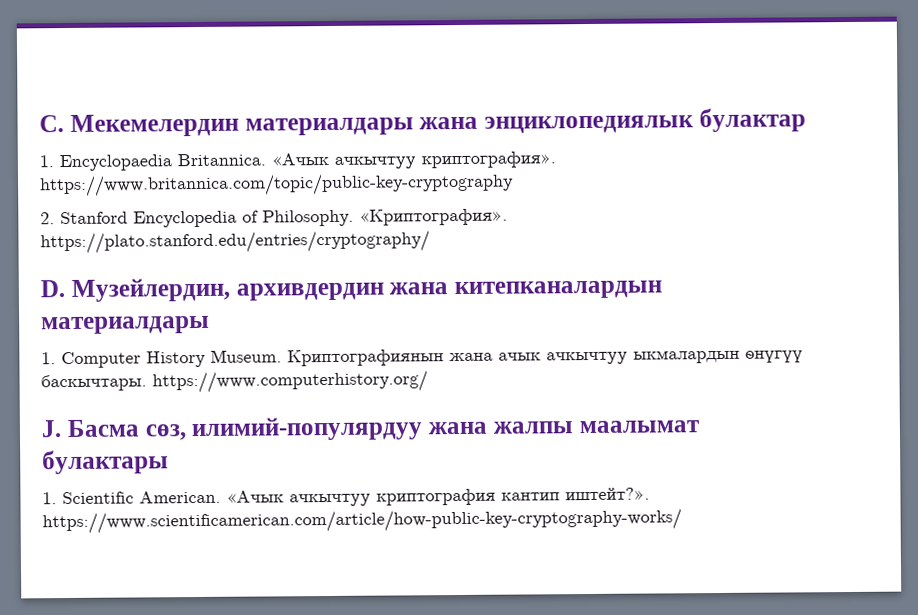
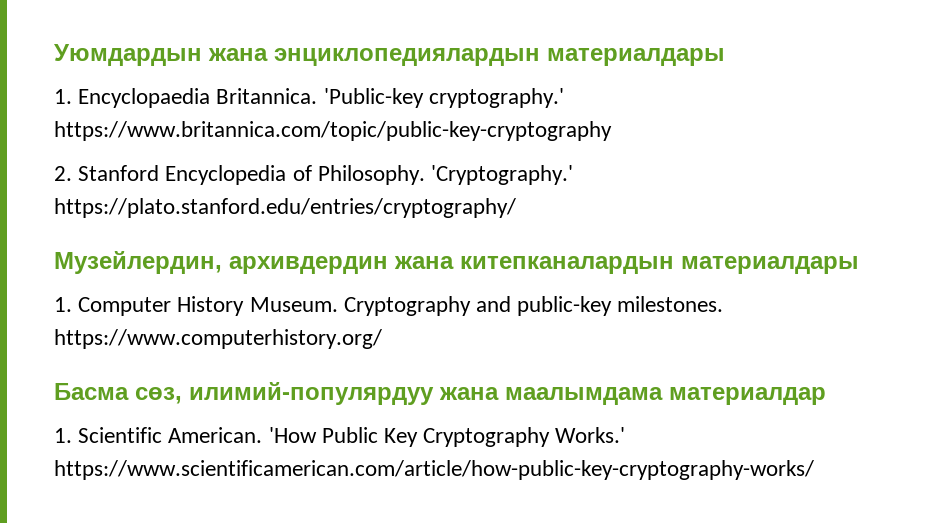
- C. Мекемелердин материалдары жана энциклопедиялык булактар
+ Уюмдардын жана энциклопедиялардын материалдары
- «Ачык ачкычтуу криптография». https://www.britannica.com/topic/public-key-cryptography
+ 'Public-key cryptography.' https://www.britannica.com/topic/public-key-cryptography
- «Криптография». https://plato.stanford.edu/entries/cryptography/
+ 'Cryptography.' https://plato.stanford.edu/entries/cryptography/
- D. Музейлердин, архивдердин жана китепканалардын материалдары
+ Музейлердин, архивдердин жана китепканалардын материалдары
- Криптографиянын жана ачык ачкычтуу ыкмалардын өнүгүү баскычтары. https://www.computerhistory.org/
+ Cryptography and public-key milestones. https://www.computerhistory.org/
- J. Басма сөз, илимий-популярдуу жана жалпы маалымат булактары
+ Басма сөз, илимий-популярдуу жана маалымдама материалдар
- «Ачык ачкычтуу криптография кантип иштейт?». https://www.scientificamerican.com/article/how-public-key-cryptography-works/
+ 'How Public Key Cryptography Works.' https://www.scientificamerican.com/article/how-public-key-cryptography-works/

